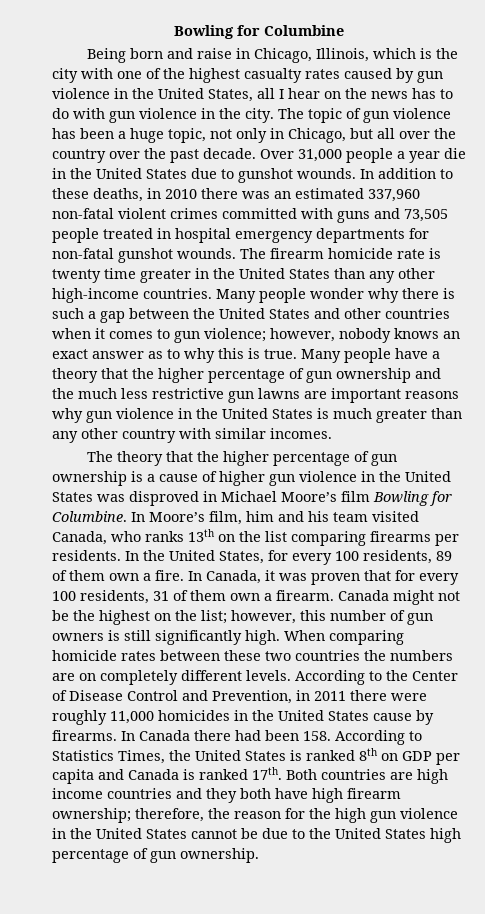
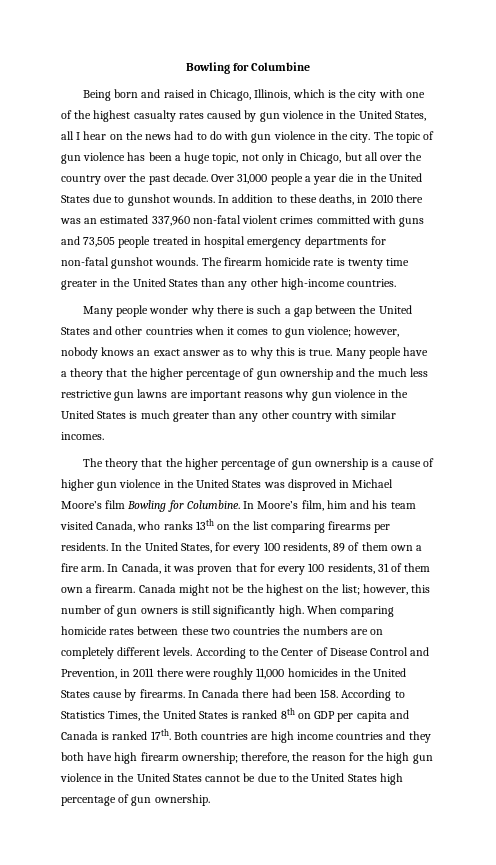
- Being born and raise in Chicago, Illinois, which is the city with one of the highest casualty rates caused by gun violence in the United States, all I hear on the news has to do with gun violence in the city.
+ Being born and raised in Chicago, Illinois, which is the city with one of the highest casualty rates caused by gun violence in the United States, all I hear on the news had to do with gun violence in the city.
- The firearm homicide rate is twenty time greater in the United States than any other high-income countries. Many people wonder why there is such a gap between the United States and other countries when it comes to gun violence; however, nobody knows an exact answer as to why this is true.
+ The firearm homicide rate is twenty time greater in the United States than any other high-income countries.
+ Many people wonder why there is such a gap between the United States and other countries when it comes to gun violence; however, nobody knows an exact answer as to why this is true.
- In the United States, for every 100 residents, 89 of them own a fire.
+ In the United States, for every 100 residents, 89 of them own a fire arm.

